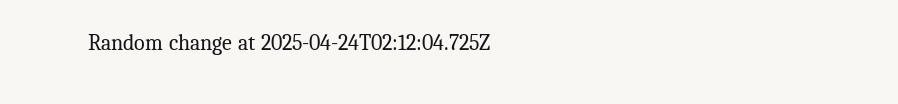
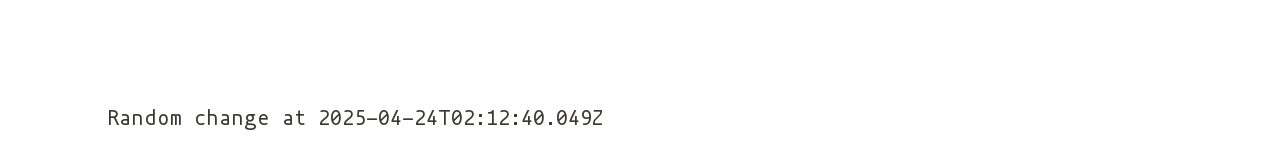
- Random change at 2025-04-24T02:12:04.725Z
+ Random change at 2025-04-24T02:12:40.049Z

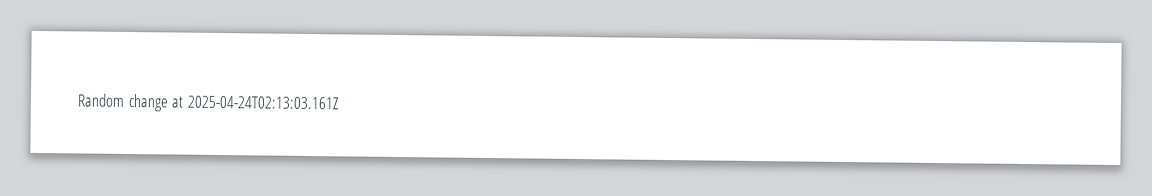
- Random change at 2025-04-24T02:12:40.049Z
+ Random change at 2025-04-24T02:13:03.161Z

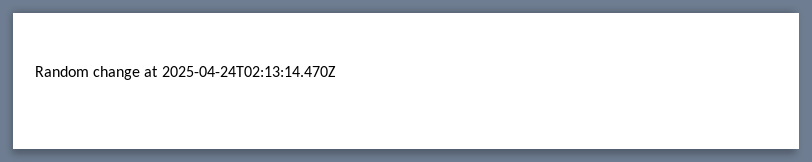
- Random change at 2025-04-24T02:13:03.161Z
+ Random change at 2025-04-24T02:13:14.470Z

